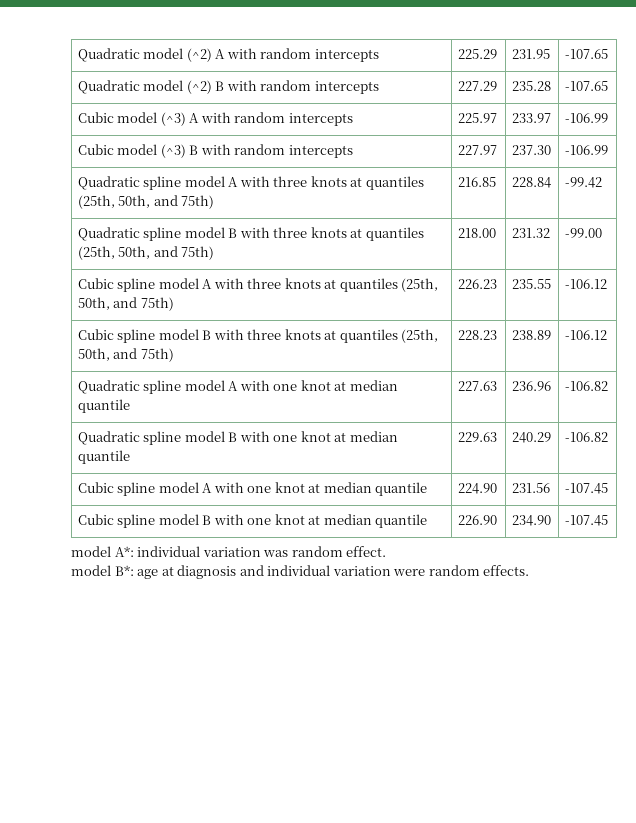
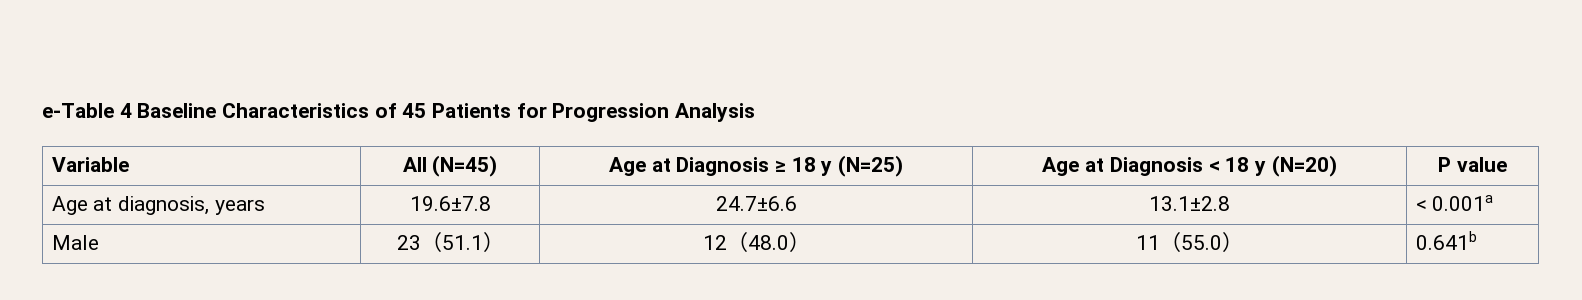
- Quadratic model (^2) A with random intercepts | 225.29 | 231.95 | -107.65
- Quadratic model (^2) B with random intercepts | 227.29 | 235.28 | -107.65
- Cubic model (^3) A with random intercepts | 225.97 | 233.97 | -106.99
- Cubic model (^3) B with random intercepts | 227.97 | 237.30 | -106.99
- Quadratic spline model A with three knots at quantiles (25th, 50th, and 75th) | 216.85 | 228.84 | -99.42
- Quadratic spline model B with three knots at quantiles (25th, 50th, and 75th) | 218.00 | 231.32 | -99.00
- Cubic spline model A with three knots at quantiles (25th, 50th, and 75th) | 226.23 | 235.55 | -106.12
- Cubic spline model B with three knots at quantiles (25th, 50th, and 75th) | 228.23 | 238.89 | -106.12
- Quadratic spline model A with one knot at median quantile | 227.63 | 236.96 | -106.82
- Quadratic spline model B with one knot at median quantile | 229.63 | 240.29 | -106.82
- Cubic spline model A with one knot at median quantile | 224.90 | 231.56 | -107.45
- Cubic spline model B with one knot at median quantile | 226.90 | 234.90 | -107.45
- model A*: individual variation was random effect.
- model B*: age at diagnosis and individual variation were random effects.
+ e-Table 4 Baseline Characteristics of 45 Patients for Progression Analysis
+ Variable | All (N=45) | Age at Diagnosis ≥ 18 y (N=25) | Age at Diagnosis < 18 y (N=20) | P value
+ Age at diagnosis, years | 19.6±7.8 | 24.7±6.6 | 13.1±2.8 | < 0.001a
+ Male | 23（51.1） | 12（48.0） | 11（55.0） | 0.641b

